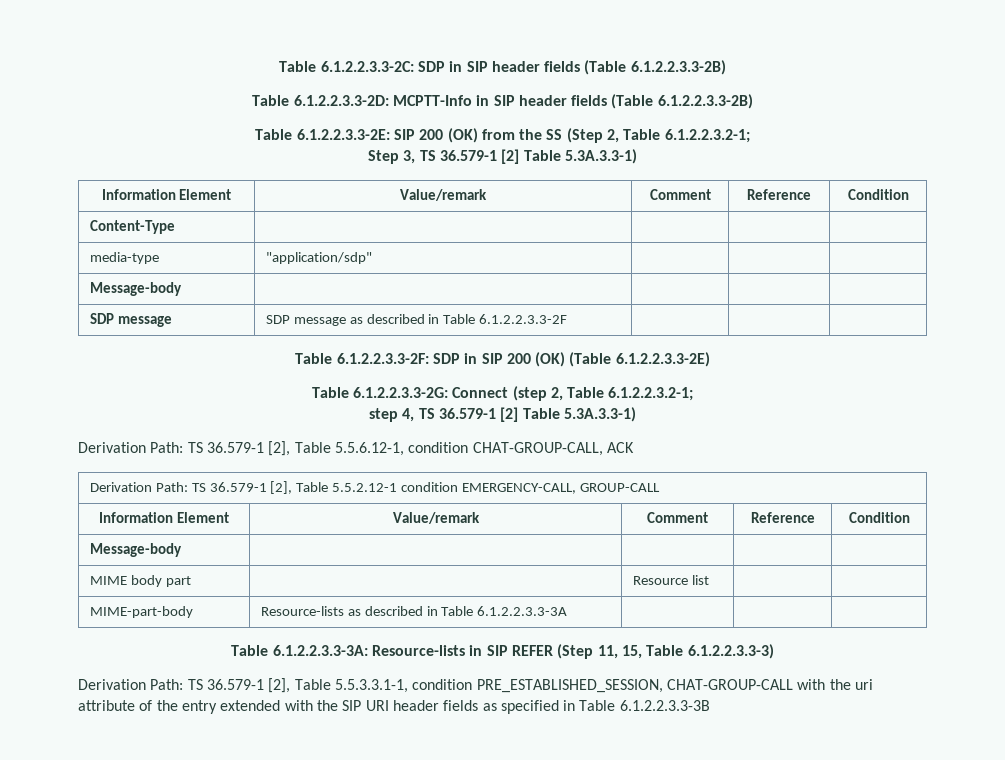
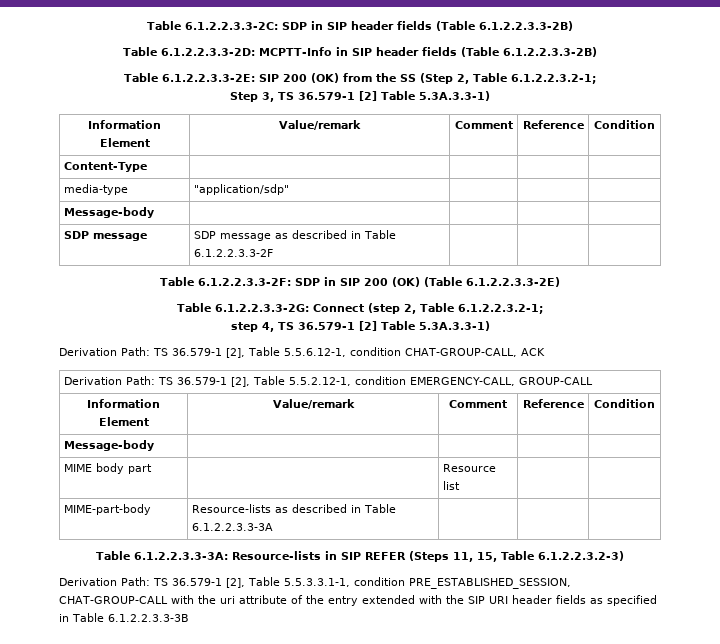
- Derivation Path: TS 36.579-1 [2], Table 5.5.2.12-1 condition EMERGENCY-CALL, GROUP-CALL
+ Derivation Path: TS 36.579-1 [2], Table 5.5.2.12-1, condition EMERGENCY-CALL, GROUP-CALL
- Table 6.1.2.2.3.3-3A: Resource-lists in SIP REFER (Step 11, 15, Table 6.1.2.2.3.3-3)
+ Table 6.1.2.2.3.3-3A: Resource-lists in SIP REFER (Steps 11, 15, Table 6.1.2.2.3.2-3)

